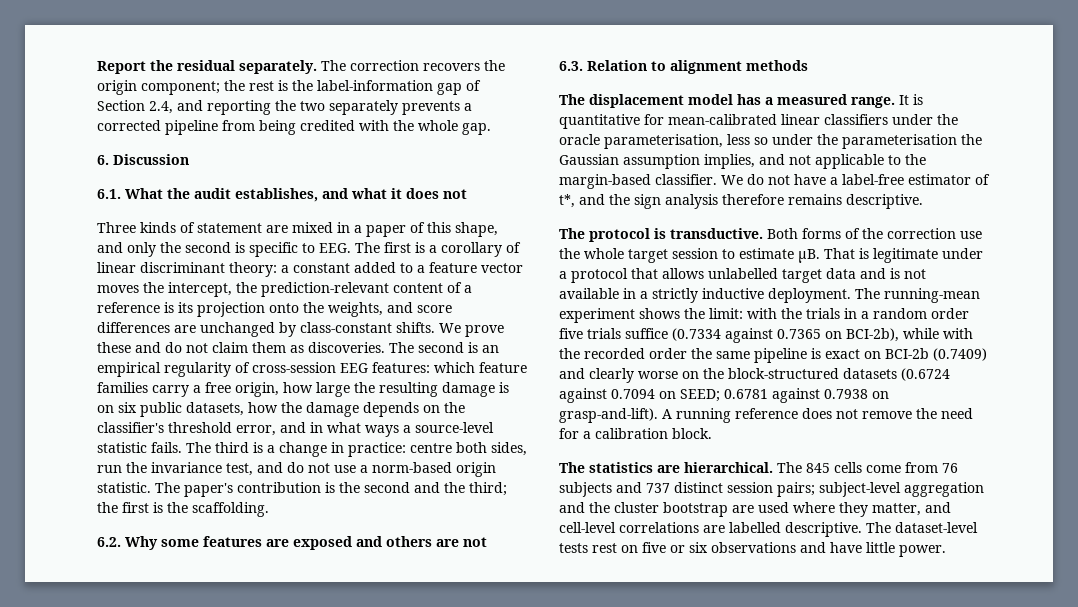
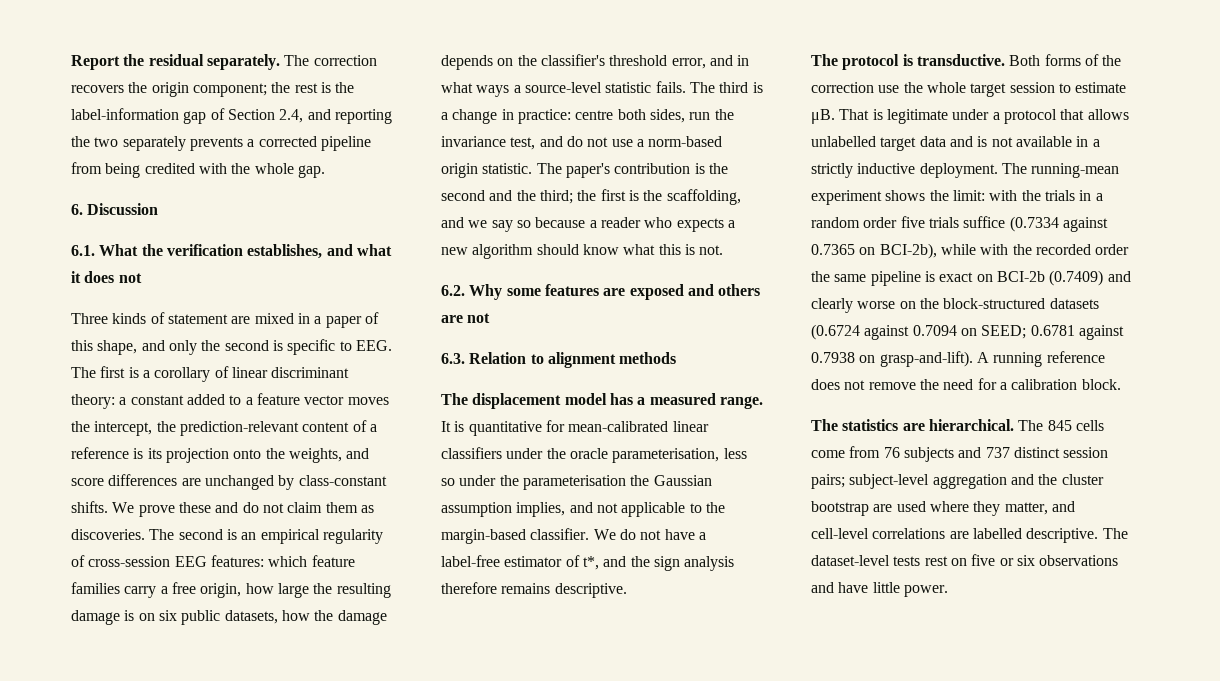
- 6.1. What the audit establishes, and what it does not
+ 6.1. What the verification establishes, and what it does not
- The paper's contribution is the second and the third; the first is the scaffolding.
+ The paper's contribution is the second and the third; the first is the scaffolding, and we say so because a reader who expects a new algorithm should know what this is not.

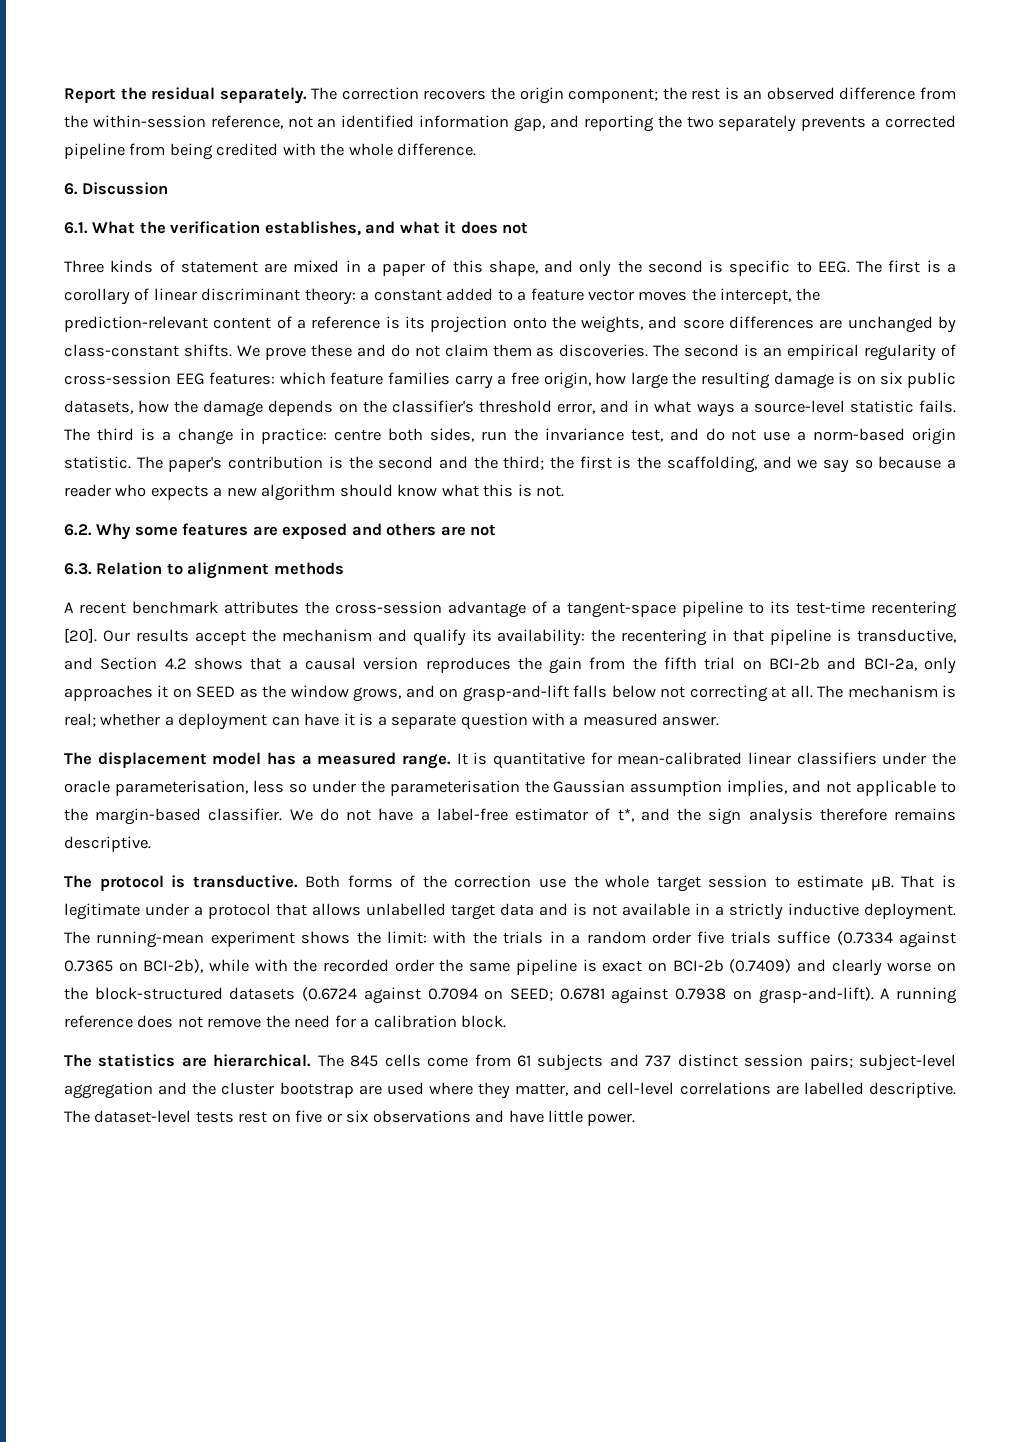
- The correction recovers the origin component; the rest is the label-information gap of Section 2.4, and reporting the two separately prevents a corrected pipeline from being credited with the whole gap.
+ The correction recovers the origin component; the rest is an observed difference from the within-session reference, not an identified information gap, and reporting the two separately prevents a corrected pipeline from being credited with the whole difference.
+ A recent benchmark attributes the cross-session advantage of a tangent-space pipeline to its test-time recentering [20]. Our results accept the mechanism and qualify its availability: the recentering in that pipeline is transductive, and Section 4.2 shows that a causal version reproduces the gain from the fifth trial on BCI-2b and BCI-2a, only approaches it on SEED as the window grows, and on grasp-and-lift falls below not correcting at all. The mechanism is real; whether a deployment can have it is a separate question with a measured answer.
- The 845 cells come from 76 subjects and 737 distinct session pairs; subject-level aggregation and the cluster bootstrap are used where they matter, and cell-level correlations are labelled descriptive.
+ The 845 cells come from 61 subjects and 737 distinct session pairs; subject-level aggregation and the cluster bootstrap are used where they matter, and cell-level correlations are labelled descriptive.

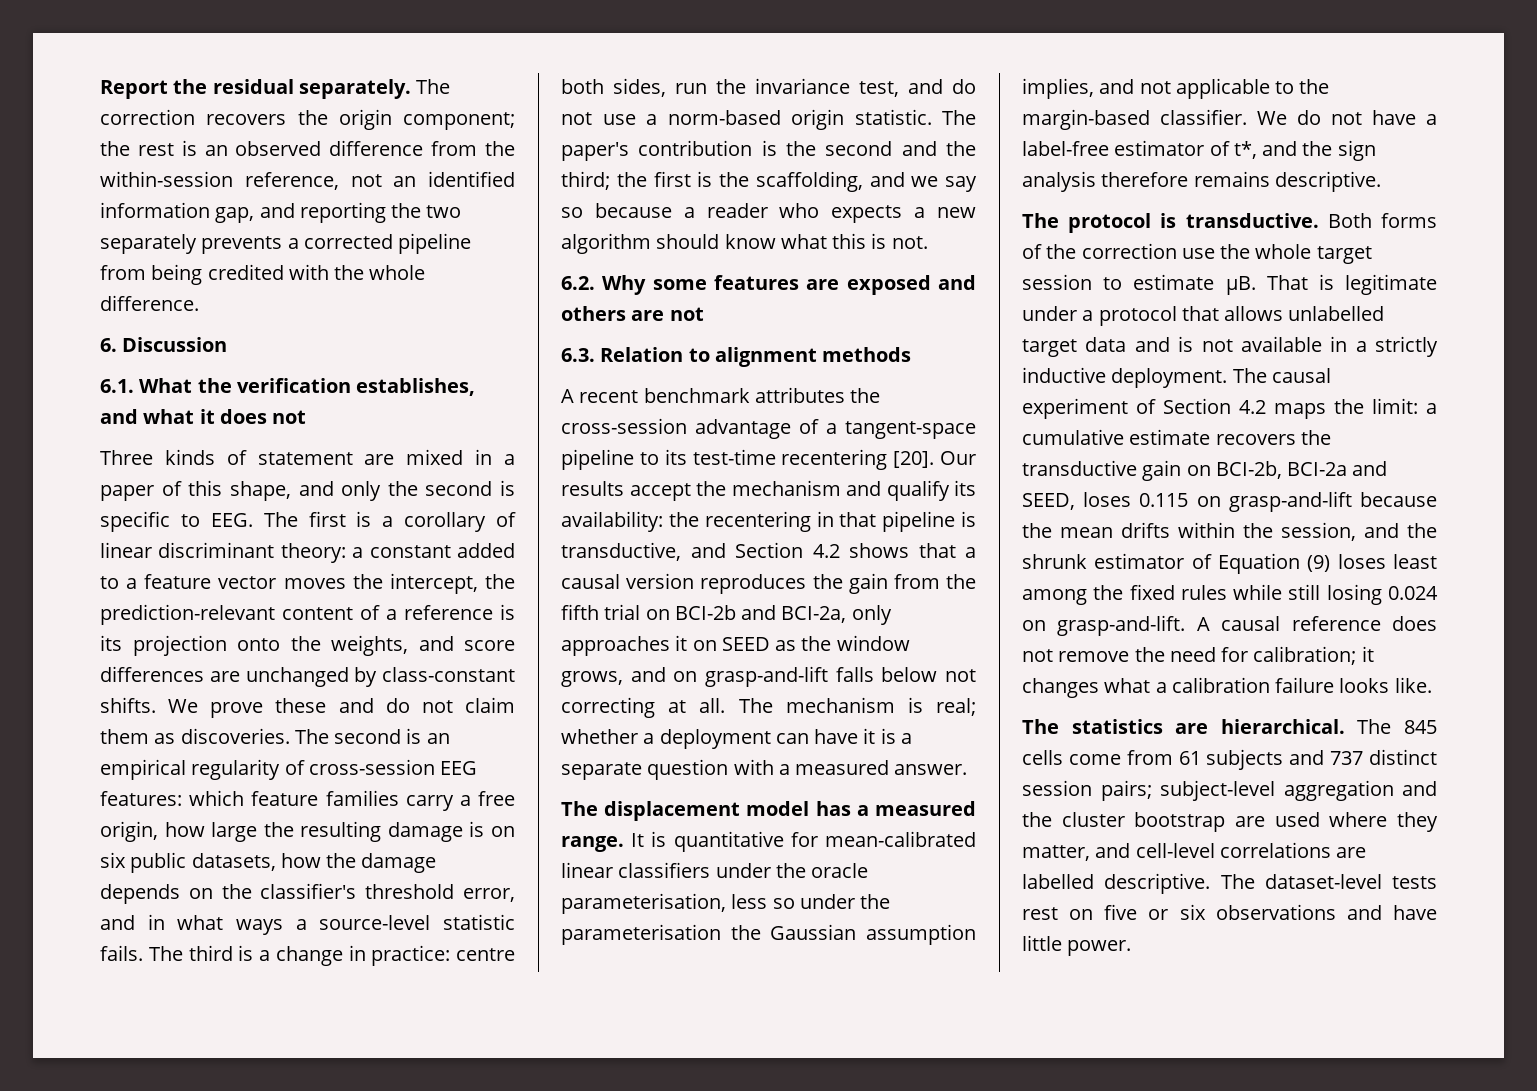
- The running-mean experiment shows the limit: with the trials in a random order five trials suffice (0.7334 against 0.7365 on BCI-2b), while with the recorded order the same pipeline is exact on BCI-2b (0.7409) and clearly worse on the block-structured datasets (0.6724 against 0.7094 on SEED; 0.6781 against 0.7938 on grasp-and-lift). A running reference does not remove the need for a calibration block.
+ The causal experiment of Section 4.2 maps the limit: a cumulative estimate recovers the transductive gain on BCI-2b, BCI-2a and SEED, loses 0.115 on grasp-and-lift because the mean drifts within the session, and the shrunk estimator of Equation (9) loses least among the fixed rules while still losing 0.024 on grasp-and-lift. A causal reference does not remove the need for calibration; it changes what a calibration failure looks like.

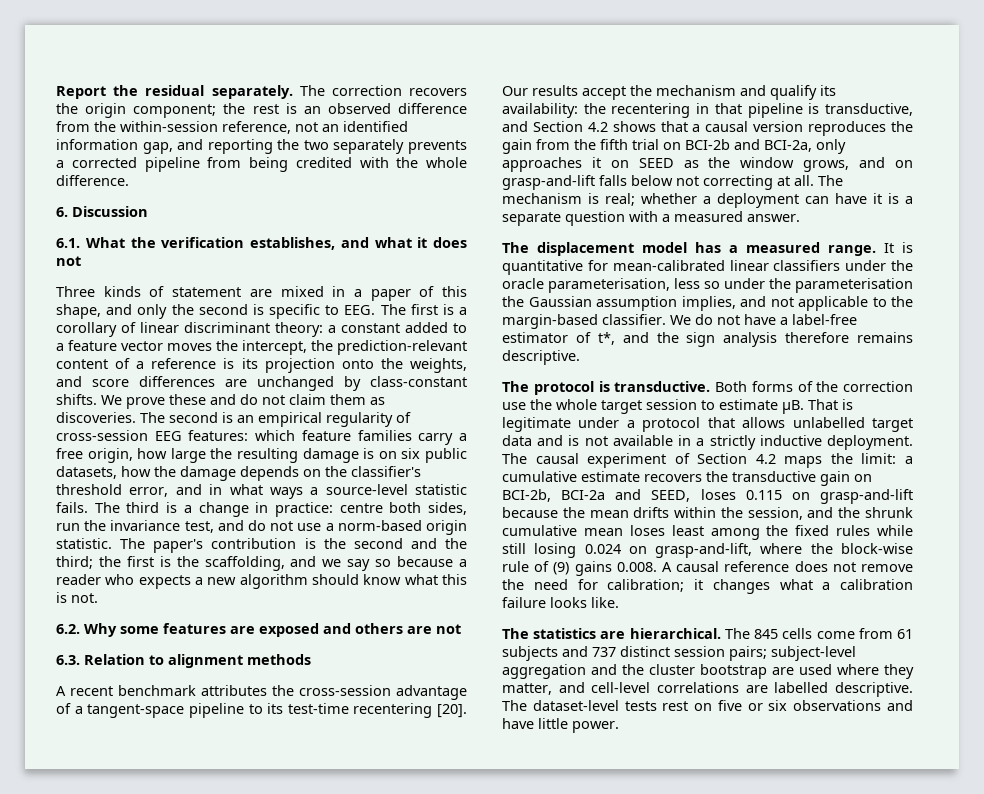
- a cumulative estimate recovers the transductive gain on BCI-2b, BCI-2a and SEED, loses 0.115 on grasp-and-lift because the mean drifts within the session, and the shrunk estimator of Equation (9) loses least among the fixed rules while still losing 0.024 on grasp-and-lift. A causal reference does not remove the need for calibration;
+ a cumulative estimate recovers the transductive gain on BCI-2b, BCI-2a and SEED, loses 0.115 on grasp-and-lift because the mean drifts within the session, and the shrunk cumulative mean loses least among the fixed rules while still losing 0.024 on grasp-and-lift, where the block-wise rule of (9) gains 0.008. A causal reference does not remove the need for calibration;

